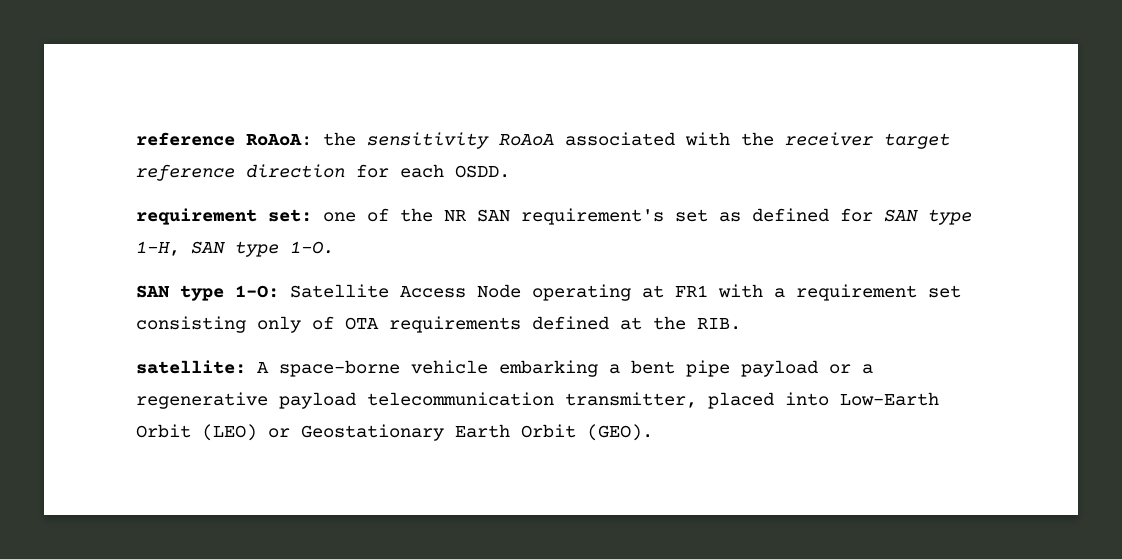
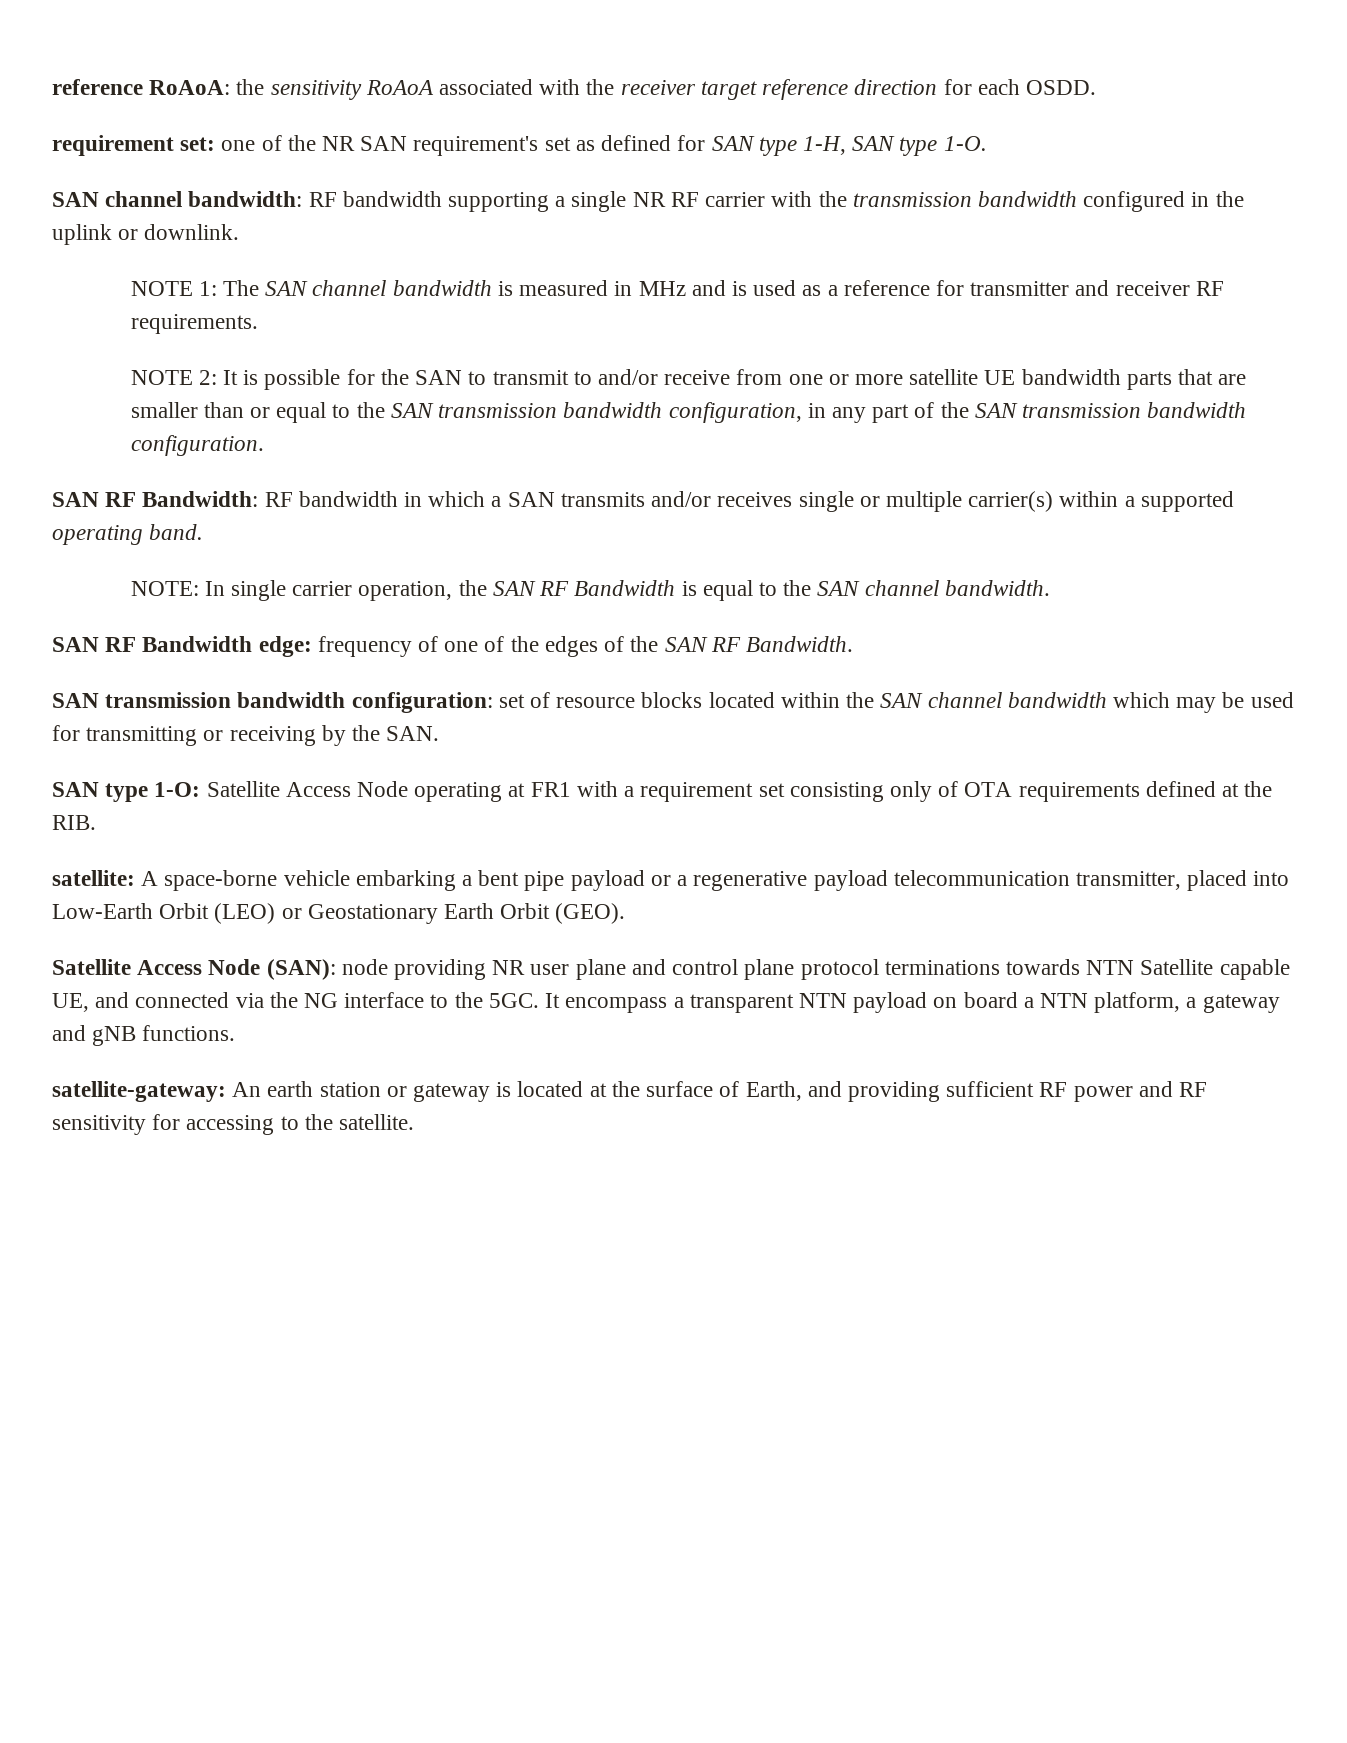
+ SAN channel bandwidth: RF bandwidth supporting a single NR RF carrier with the transmission bandwidth configured in the uplink or downlink.
+ NOTE 1: The SAN channel bandwidth is measured in MHz and is used as a reference for transmitter and receiver RF requirements.
+ NOTE 2: It is possible for the SAN to transmit to and/or receive from one or more satellite UE bandwidth parts that are smaller than or equal to the SAN transmission bandwidth configuration, in any part of the SAN transmission bandwidth configuration.
+ SAN RF Bandwidth: RF bandwidth in which a SAN transmits and/or receives single or multiple carrier(s) within a supported operating band.
+ NOTE: In single carrier operation, the SAN RF Bandwidth is equal to the SAN channel bandwidth.
+ SAN RF Bandwidth edge: frequency of one of the edges of the SAN RF Bandwidth.
+ SAN transmission bandwidth configuration: set of resource blocks located within the SAN channel bandwidth which may be used for transmitting or receiving by the SAN.
+ Satellite Access Node (SAN): node providing NR user plane and control plane protocol terminations towards NTN Satellite capable UE, and connected via the NG interface to the 5GC. It encompass a transparent NTN payload on board a NTN platform, a gateway and gNB functions.
+ satellite-gateway: An earth station or gateway is located at the surface of Earth, and providing sufficient RF power and RF sensitivity for accessing to the satellite.

